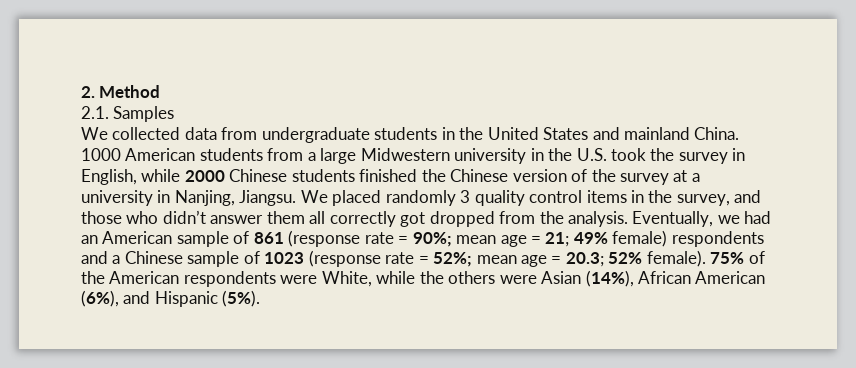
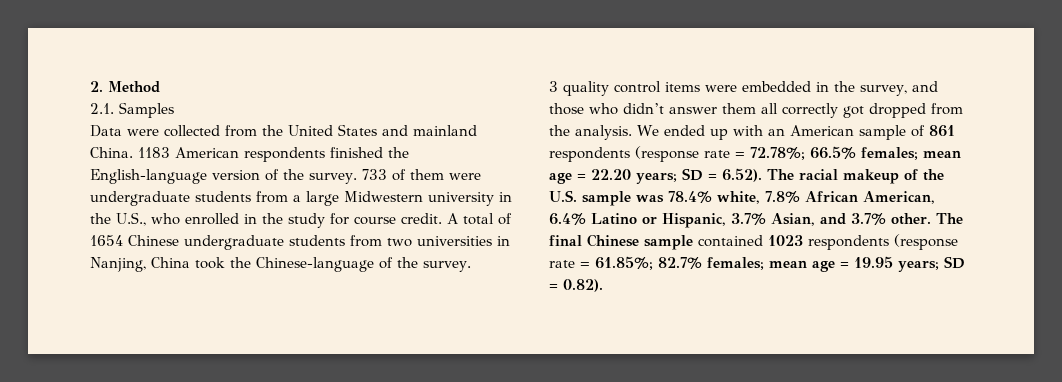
- We collected data from undergraduate students in the United States and mainland China.
+ Data were collected from the United States and mainland China.
- 1000 American students from a large Midwestern university in the U.S. took the survey in English, while 2000 Chinese students finished the Chinese version of the survey at a university in Nanjing, Jiangsu. We placed randomly 3 quality control items in the survey, and those who didn’t answer them all correctly got dropped from the analysis.
+ 1183 American respondents finished the English-language version of the survey. 733 of them were undergraduate students from a large Midwestern university in the U.S., who enrolled in the study for course credit. A total of 1654 Chinese undergraduate students from two universities in Nanjing, China took the Chinese-language of the survey.
+ 3 quality control items were embedded in the survey, and those who didn’t answer them all correctly got dropped from the analysis.
- Eventually, we had an American sample of 861 (response rate = 90%; mean age = 21; 49% female) respondents and a Chinese sample of 1023 (response rate = 52%; mean age = 20.3; 52% female). 75% of the American respondents were White, while the others were Asian (14%), African American (6%), and Hispanic (5%).
+ We ended up with an American sample of 861 respondents (response rate = 72.78%; 66.5% females; mean age = 22.20 years; SD = 6.52). The racial makeup of the U.S. sample was 78.4% white, 7.8% African American, 6.4% Latino or Hispanic, 3.7% Asian, and 3.7% other. The final Chinese sample contained 1023 respondents (response rate = 61.85%; 82.7% females; mean age = 19.95 years; SD = 0.82).

